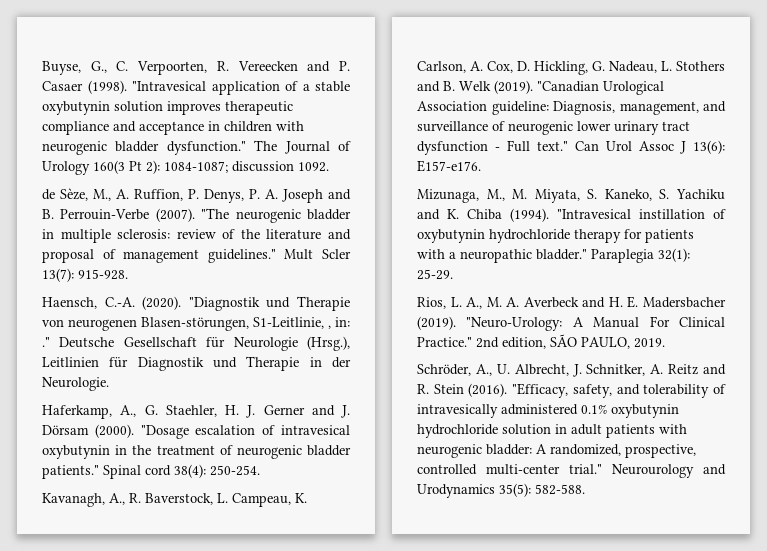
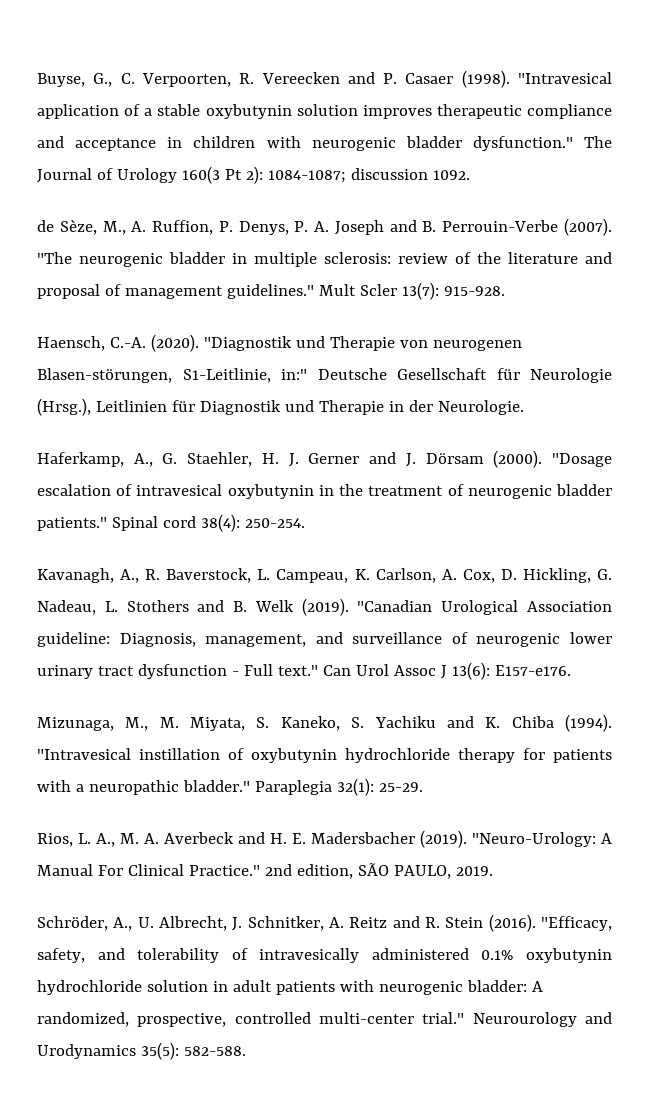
- "Diagnostik und Therapie von neurogenen Blasen-störungen, S1-Leitlinie, , in: ." Deutsche Gesellschaft für Neurologie (Hrsg.), Leitlinien für Diagnostik und Therapie in der Neurologie.
+ "Diagnostik und Therapie von neurogenen Blasen-störungen, S1-Leitlinie, in:" Deutsche Gesellschaft für Neurologie (Hrsg.), Leitlinien für Diagnostik und Therapie in der Neurologie.

